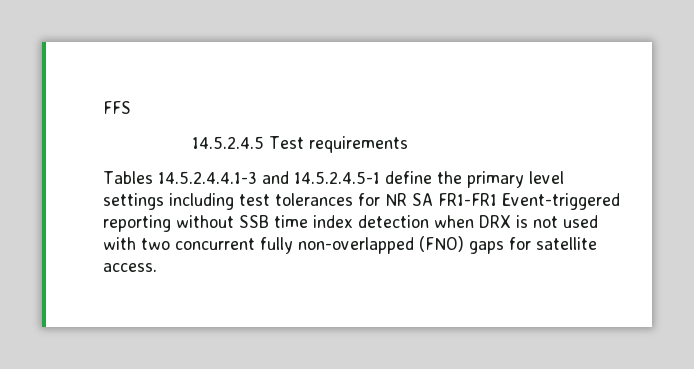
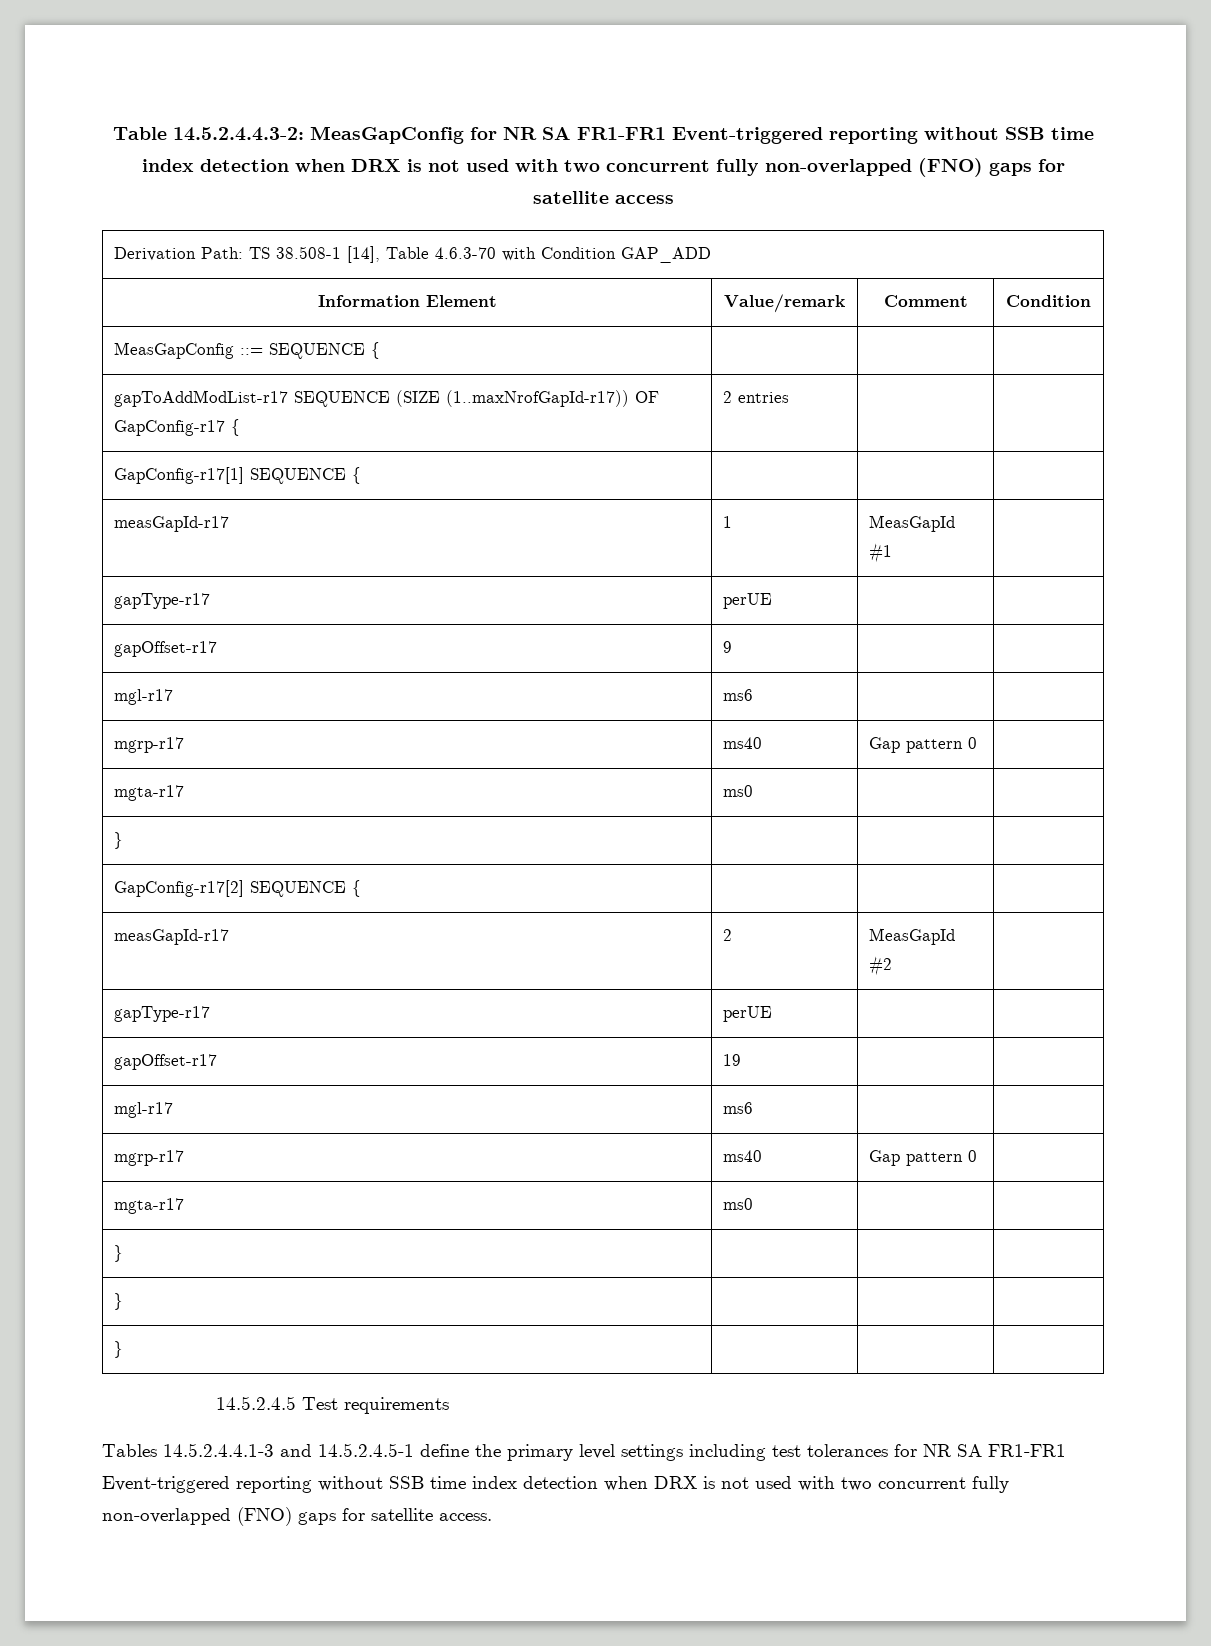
- FFS
+ Table 14.5.2.4.4.3-2: MeasGapConfig for NR SA FR1-FR1 Event-triggered reporting without SSB time index detection when DRX is not used with two concurrent fully non-overlapped (FNO) gaps for satellite access
+ Derivation Path: TS 38.508-1 [14], Table 4.6.3-70 with Condition GAP_ADD
+ Information Element | Value/remark | Comment | Condition
+ MeasGapConfig ::= SEQUENCE { | | |
+ gapToAddModList-r17 SEQUENCE (SIZE (1..maxNrofGapId-r17)) OF GapConfig-r17 { | 2 entries | |
+ GapConfig-r17[1] SEQUENCE { | | |
+ measGapId-r17 | 1 | MeasGapId #1 |
+ gapType-r17 | perUE | |
+ gapOffset-r17 | 9 | |
+ mgl-r17 | ms6 | |
+ mgrp-r17 | ms40 | Gap pattern 0 |
+ mgta-r17 | ms0 | |
+ } | | |
+ GapConfig-r17[2] SEQUENCE { | | |
+ measGapId-r17 | 2 | MeasGapId #2 |
+ gapType-r17 | perUE | |
+ gapOffset-r17 | 19 | |
+ mgl-r17 | ms6 | |
+ mgrp-r17 | ms40 | Gap pattern 0 |
+ mgta-r17 | ms0 | |
+ } | | |
+ } | | |
+ } | | |

